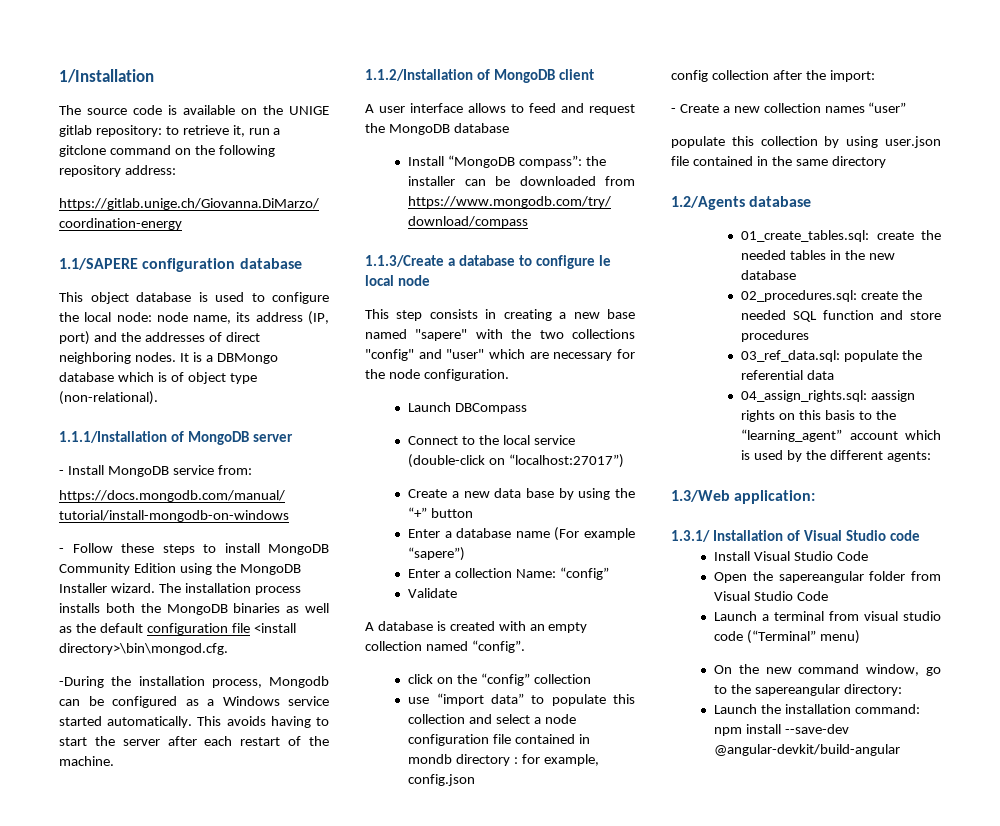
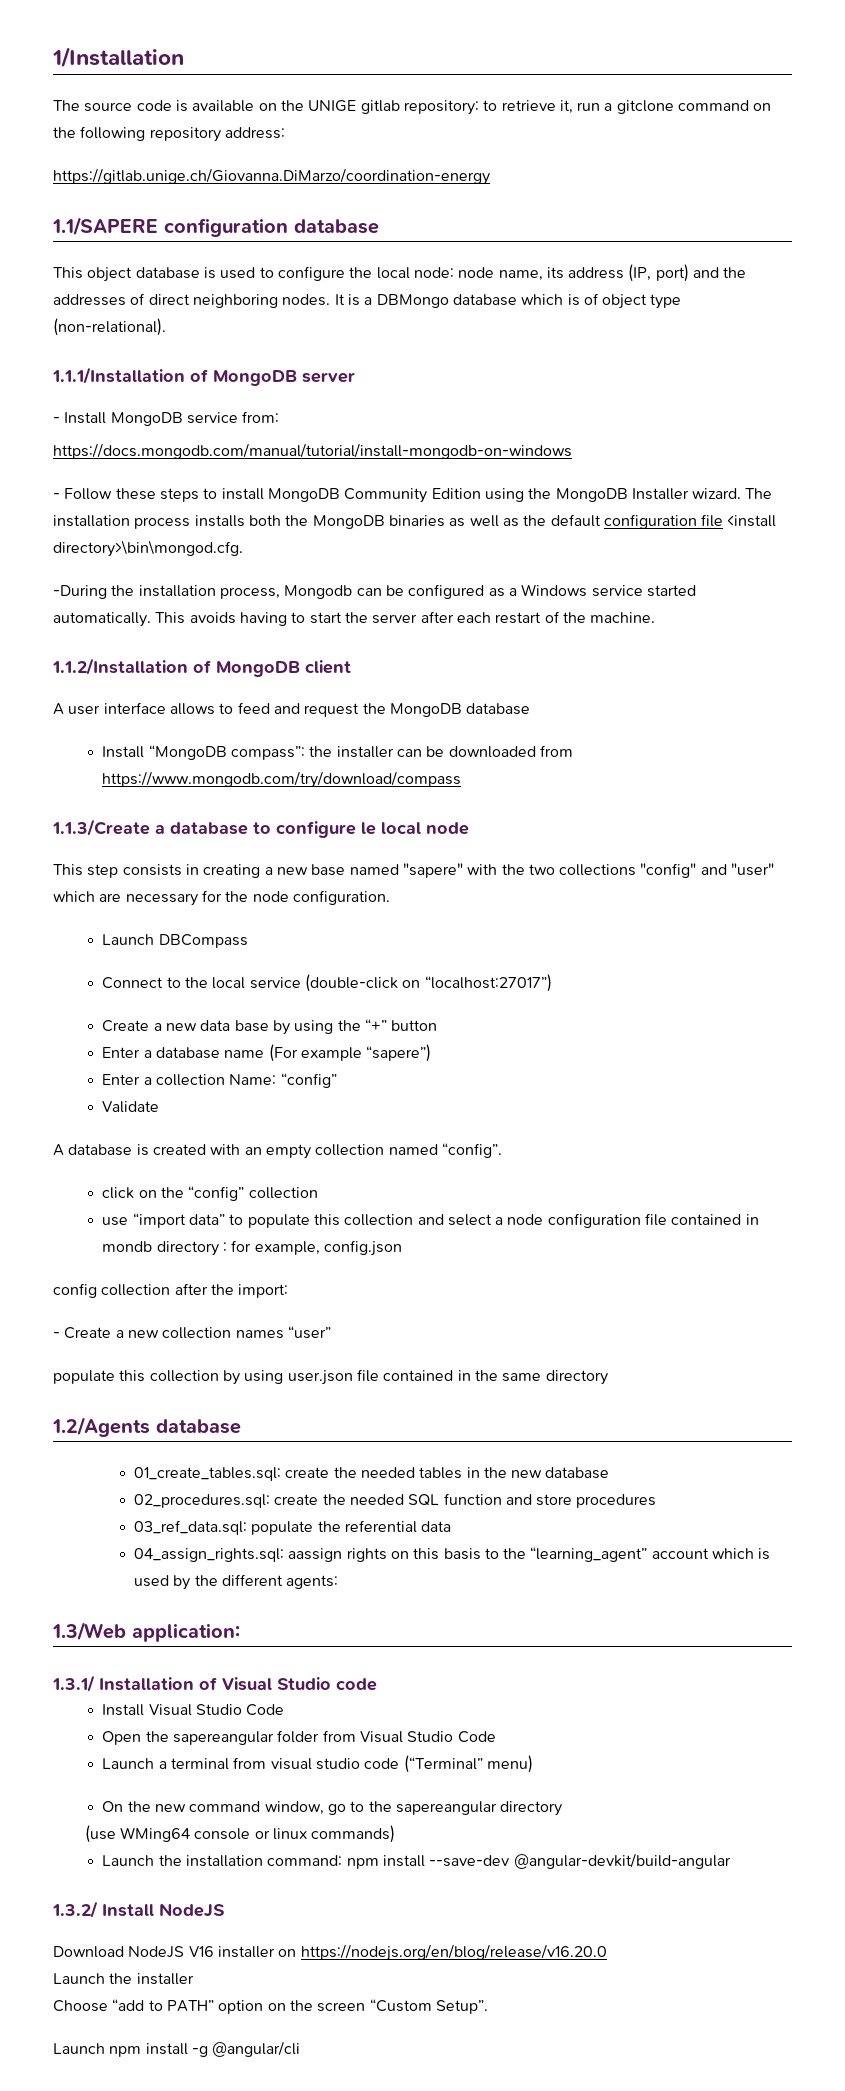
- On the new command window, go to the sapereangular directory:
+ On the new command window, go to the sapereangular directory
+ (use WMing64 console or linux commands)
+ 1.3.2/ Install NodeJS
+ Download NodeJS V16 installer on https://nodejs.org/en/blog/release/v16.20.0
+ Launch the installer
+ Choose “add to PATH” option on the screen “Custom Setup”.
+ Launch npm install -g @angular/cli

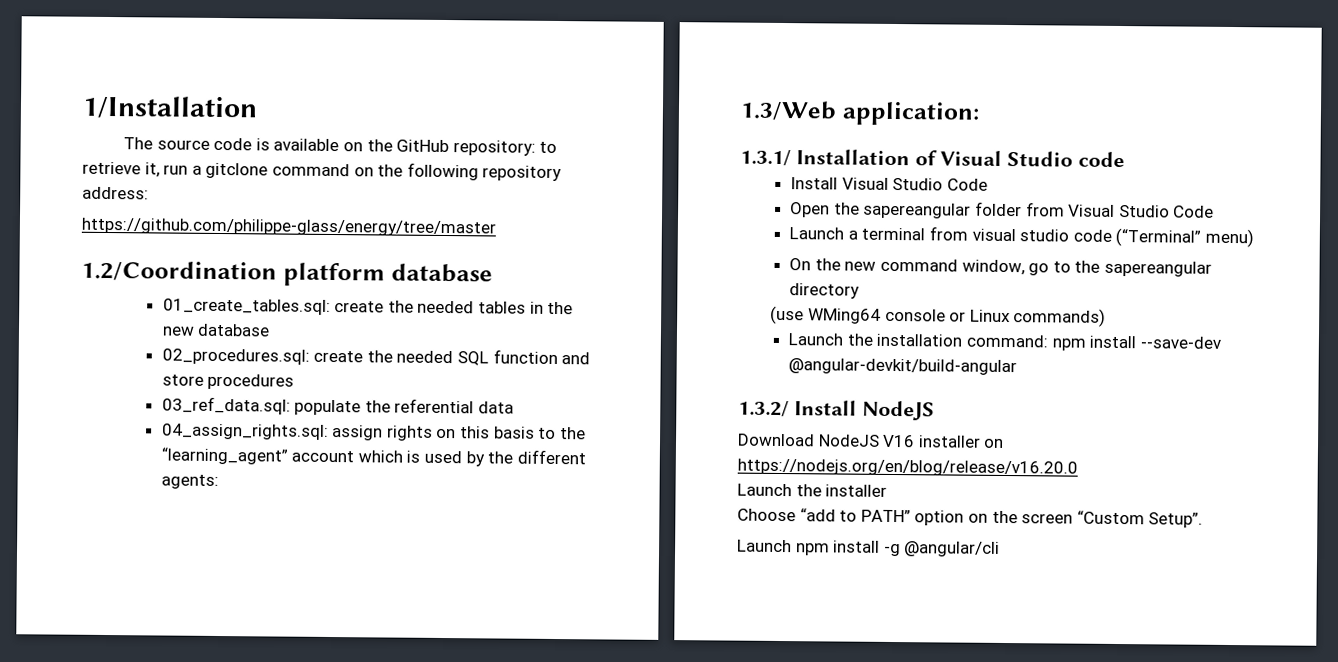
- The source code is available on the UNIGE gitlab repository: to retrieve it, run a gitclone command on the following repository address:
+ The source code is available on the GitHub repository: to retrieve it, run a gitclone command on the following repository address:
- https://gitlab.unige.ch/Giovanna.DiMarzo/coordination-energy
- 1.1/SAPERE configuration database
- This object database is used to configure the local node: node name, its address (IP, port) and the addresses of direct neighboring nodes. It is a DBMongo database which is of object type (non-relational).
- 1.1.1/Installation of MongoDB server
- - Install MongoDB service from:
- https://docs.mongodb.com/manual/tutorial/install-mongodb-on-windows
- - Follow these steps to install MongoDB Community Edition using the MongoDB Installer wizard. The installation process installs both the MongoDB binaries as well as the default configuration file <install directory>\bin\mongod.cfg.
- -During the installation process, Mongodb can be configured as a Windows service started automatically. This avoids having to start the server after each restart of the machine.
- 1.1.2/Installation of MongoDB client
- A user interface allows to feed and request the MongoDB database
- Install “MongoDB compass”: the installer can be downloaded from https://www.mongodb.com/try/download/compass
- 1.1.3/Create a database to configure le local node
- This step consists in creating a new base named "sapere" with the two collections "config" and "user" which are necessary for the node configuration.
- Launch DBCompass
- Connect to the local service (double-click on “localhost:27017”)
- Create a new data base by using the “+” button
- Enter a database name (For example “sapere”)
- Enter a collection Name: “config”
- Validate
- A database is created with an empty collection named “config”.
- click on the “config” collection
- use “import data” to populate this collection and select a node configuration file contained in mondb directory : for example, config.json
- config collection after the import:
- - Create a new collection names “user”
- populate this collection by using user.json file contained in the same directory
- 1.2/Agents database
+ https://github.com/philippe-glass/energy/tree/master
+ 1.2/Coordination platform database
- 04_assign_rights.sql: aassign rights on this basis to the “learning_agent” account which is used by the different agents:
+ 04_assign_rights.sql: assign rights on this basis to the “learning_agent” account which is used by the different agents:
- (use WMing64 console or linux commands)
+ (use WMing64 console or Linux commands)

